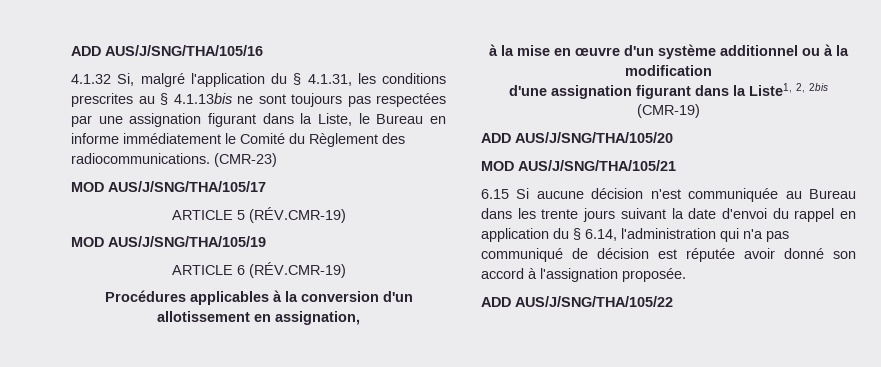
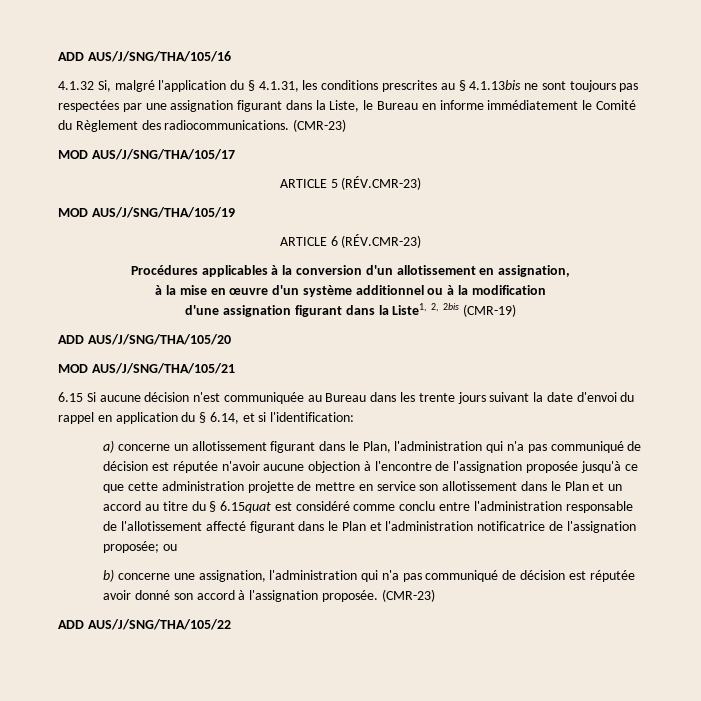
- ARTICLE 5 (RÉV.CMR-19)
+ ARTICLE 5 (RÉV.CMR-23)
- ARTICLE 6 (RÉV.CMR-19)
+ ARTICLE 6 (RÉV.CMR-23)
- 6.15 Si aucune décision n'est communiquée au Bureau dans les trente jours suivant la date d'envoi du rappel en application du § 6.14, l'administration qui n'a pas communiqué de décision est réputée avoir donné son accord à l'assignation proposée.
+ 6.15 Si aucune décision n'est communiquée au Bureau dans les trente jours suivant la date d'envoi du rappel en application du § 6.14, et si l'identification:
+ a) concerne un allotissement figurant dans le Plan, l'administration qui n'a pas communiqué de décision est réputée n'avoir aucune objection à l'encontre de l'assignation proposée jusqu'à ce que cette administration projette de mettre en service son allotissement dans le Plan et un accord au titre du § 6.15quat est considéré comme conclu entre l'administration responsable de l'allotissement affecté figurant dans le Plan et l'administration notificatrice de l'assignation proposée; ou
+ b) concerne une assignation, l'administration qui n'a pas communiqué de décision est réputée avoir donné son accord à l'assignation proposée. (CMR-23)

